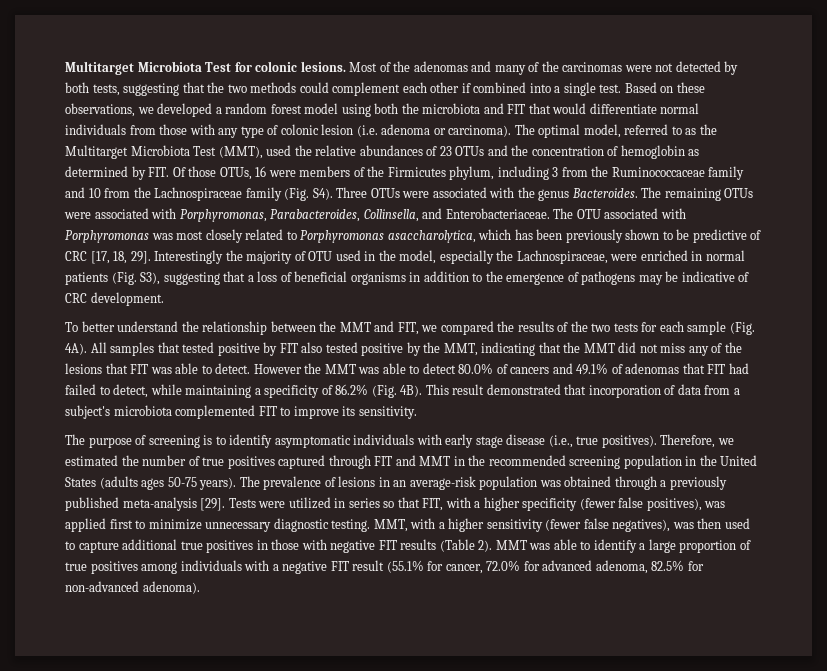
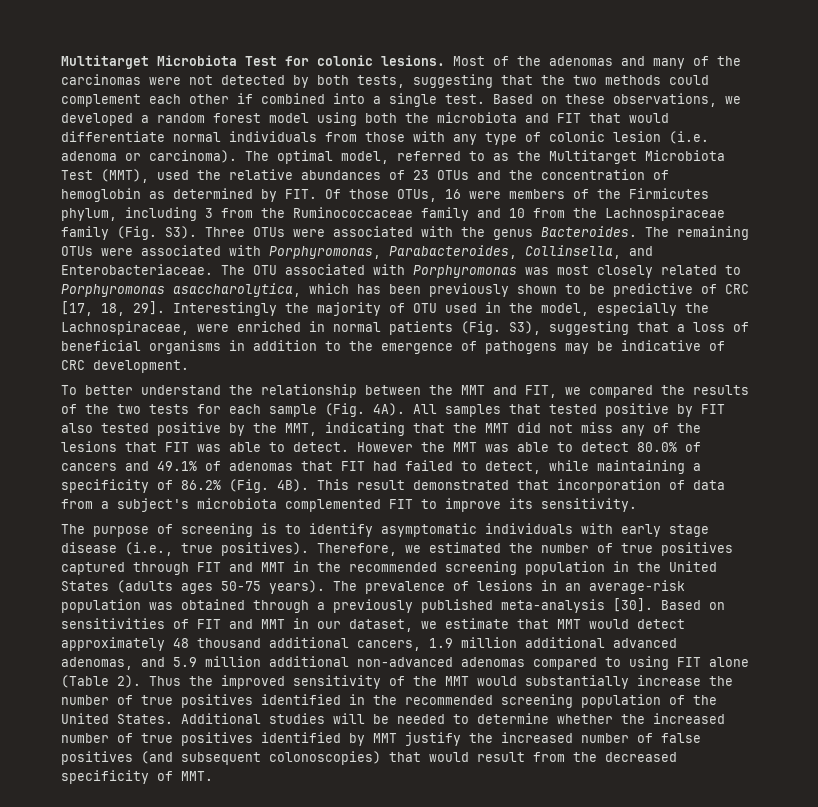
- The optimal model, referred to as the Multitarget Microbiota Test (MMT), used the relative abundances of 23 OTUs and the concentration of hemoglobin as determined by FIT. Of those OTUs, 16 were members of the Firmicutes phylum, including 3 from the Ruminococcaceae family and 10 from the Lachnospiraceae family (Fig. S4). Three OTUs were associated with the genus Bacteroides.
+ The optimal model, referred to as the Multitarget Microbiota Test (MMT), used the relative abundances of 23 OTUs and the concentration of hemoglobin as determined by FIT. Of those OTUs, 16 were members of the Firmicutes phylum, including 3 from the Ruminococcaceae family and 10 from the Lachnospiraceae family (Fig. S3). Three OTUs were associated with the genus Bacteroides.
- The prevalence of lesions in an average-risk population was obtained through a previously published meta-analysis [29]. Tests were utilized in series so that FIT, with a higher specificity (fewer false positives), was applied first to minimize unnecessary diagnostic testing. MMT, with a higher sensitivity (fewer false negatives), was then used to capture additional true positives in those with negative FIT results (Table 2). MMT was able to identify a large proportion of true positives among individuals with a negative FIT result (55.1% for cancer, 72.0% for advanced adenoma, 82.5% for non-advanced adenoma).
+ The prevalence of lesions in an average-risk population was obtained through a previously published meta-analysis [30]. Based on sensitivities of FIT and MMT in our dataset, we estimate that MMT would detect approximately 48 thousand additional cancers, 1.9 million additional advanced adenomas, and 5.9 million additional non-advanced adenomas compared to using FIT alone (Table 2). Thus the improved sensitivity of the MMT would substantially increase the number of true positives identified in the recommended screening population of the United States. Additional studies will be needed to determine whether the increased number of true positives identified by MMT justify the increased number of false positives (and subsequent colonoscopies) that would result from the decreased specificity of MMT.

